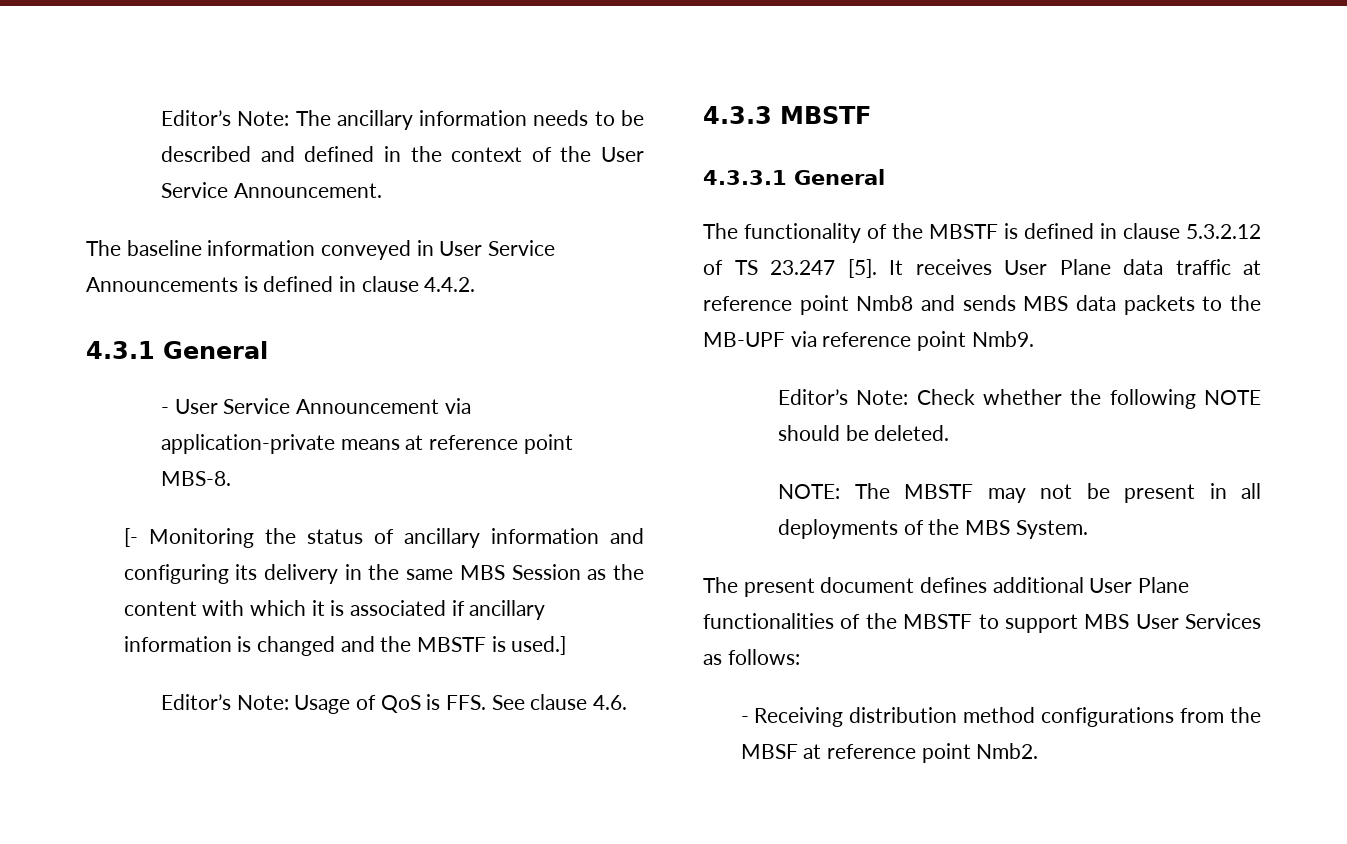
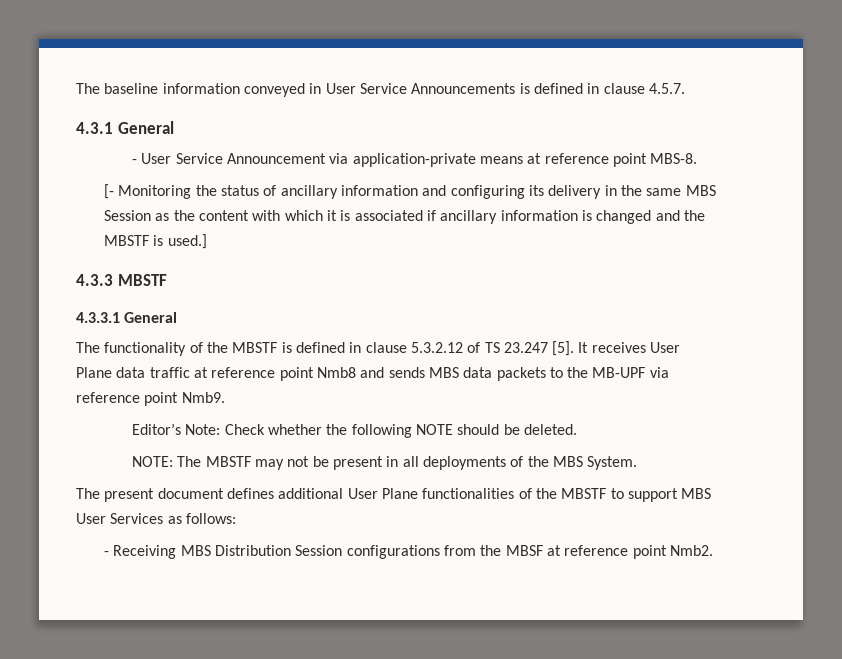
- Editor’s Note: The ancillary information needs to be described and defined in the context of the User Service Announcement.
- The baseline information conveyed in User Service Announcements is defined in clause 4.4.2.
+ The baseline information conveyed in User Service Announcements is defined in clause 4.5.7.
- Editor’s Note: Usage of QoS is FFS. See clause 4.6.
- - Receiving distribution method configurations from the MBSF at reference point Nmb2.
+ - Receiving MBS Distribution Session configurations from the MBSF at reference point Nmb2.

